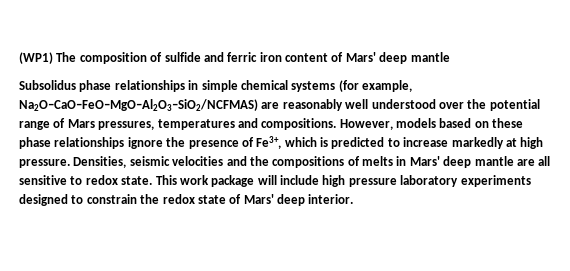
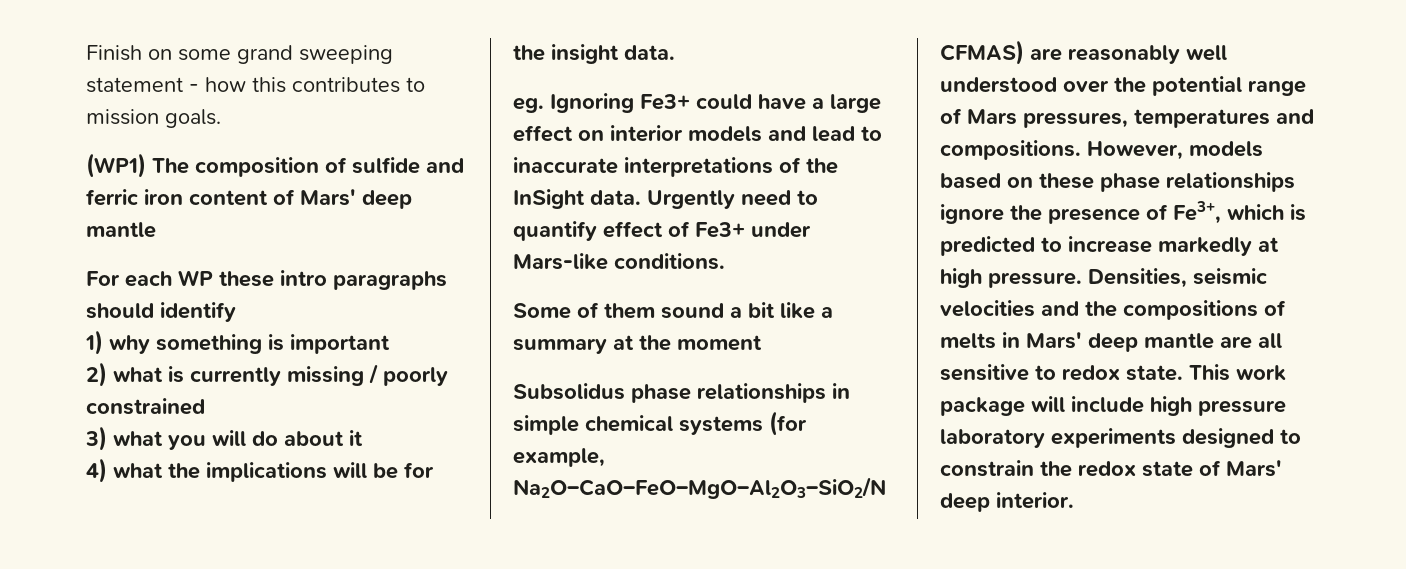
+ Finish on some grand sweeping statement - how this contributes to mission goals.
+ For each WP these intro paragraphs should identify
+ 1) why something is important
+ 2) what is currently missing / poorly constrained
+ 3) what you will do about it
+ 4) what the implications will be for the insight data.
+ eg. Ignoring Fe3+ could have a large effect on interior models and lead to inaccurate interpretations of the InSight data. Urgently need to quantify effect of Fe3+ under Mars-like conditions.
+ Some of them sound a bit like a summary at the moment

